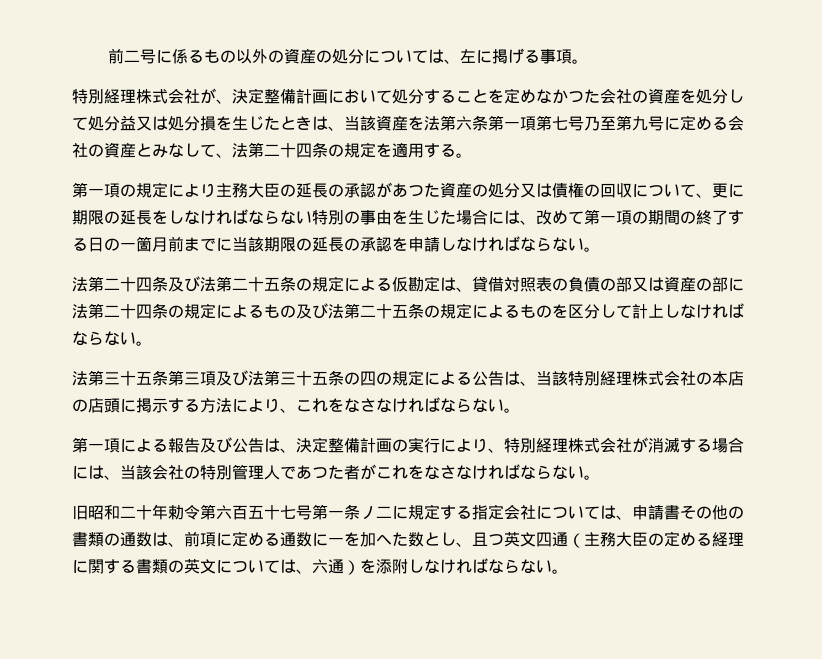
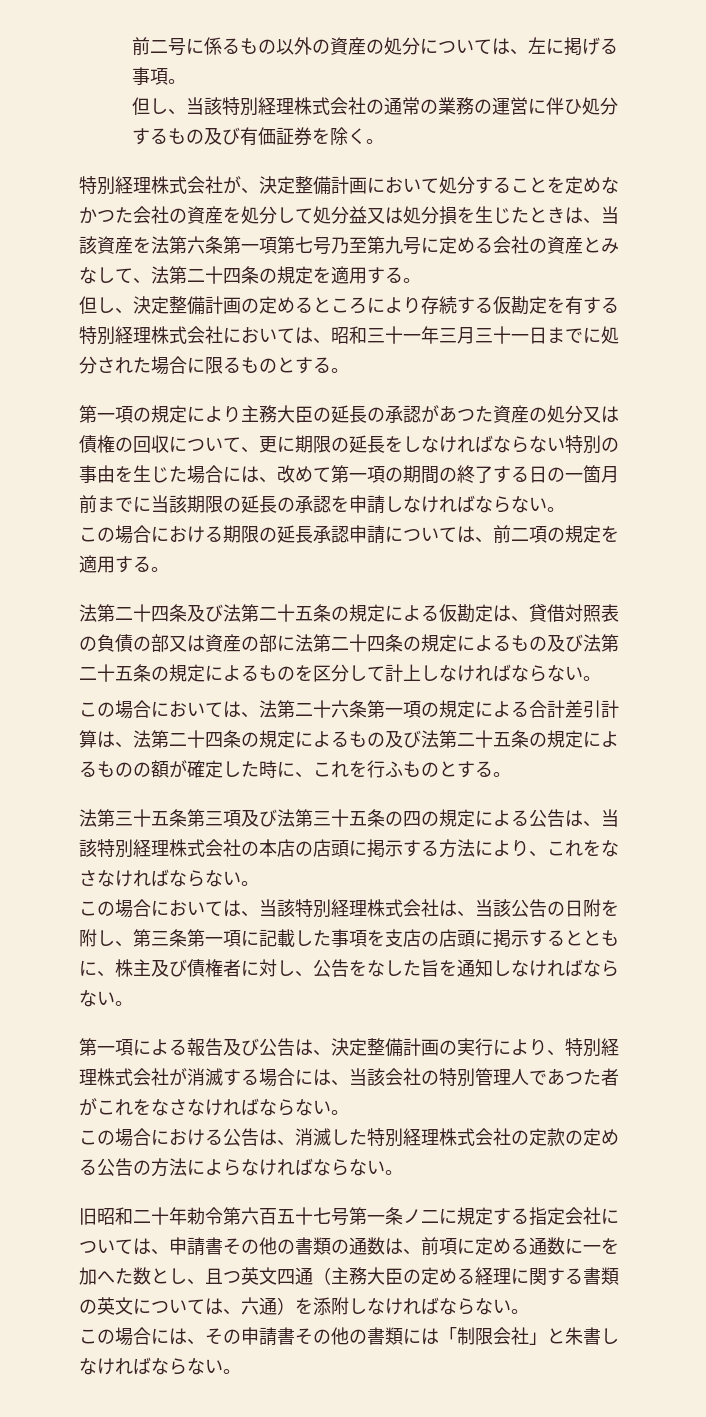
+ 但し、当該特別経理株式会社の通常の業務の運営に伴ひ処分するもの及び有価証券を除く。
+ 但し、決定整備計画の定めるところにより存続する仮勘定を有する特別経理株式会社においては、昭和三十一年三月三十一日までに処分された場合に限るものとする。
+ この場合における期限の延長承認申請については、前二項の規定を適用する。
+ この場合においては、法第二十六条第一項の規定による合計差引計算は、法第二十四条の規定によるもの及び法第二十五条の規定によるものの額が確定した時に、これを行ふものとする。
+ この場合においては、当該特別経理株式会社は、当該公告の日附を附し、第三条第一項に記載した事項を支店の店頭に掲示するとともに、株主及び債権者に対し、公告をなした旨を通知しなければならない。
+ この場合における公告は、消滅した特別経理株式会社の定款の定める公告の方法によらなければならない。
+ この場合には、その申請書その他の書類には「制限会社」と朱書しなければならない。

